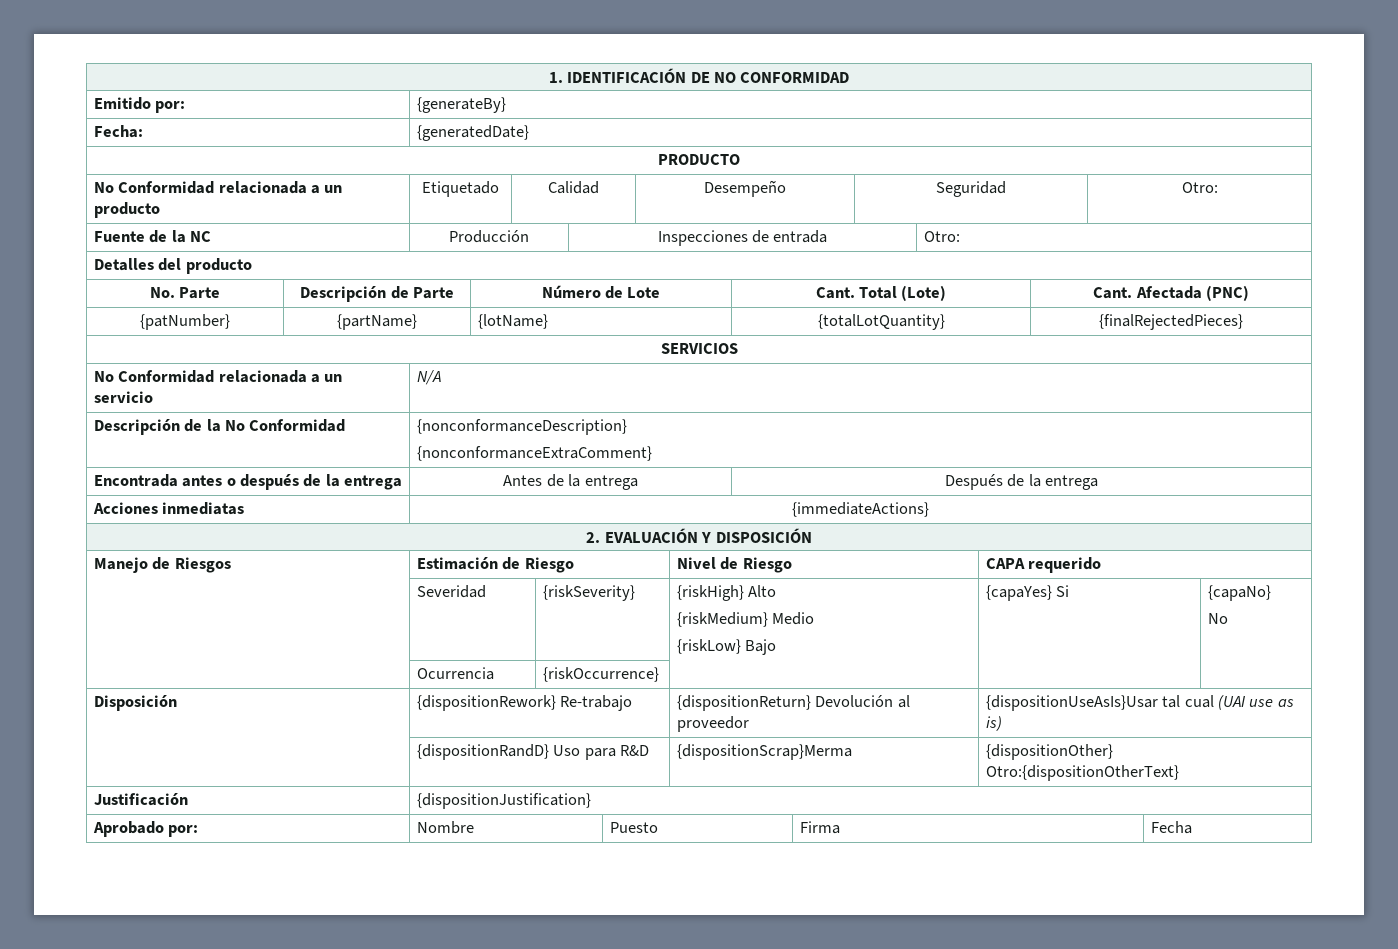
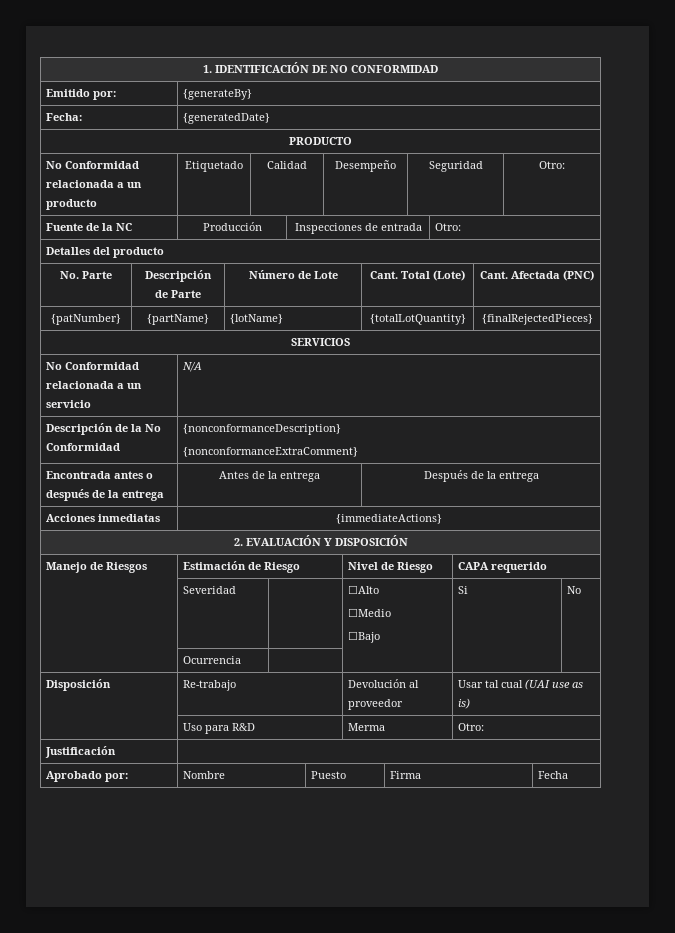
- | Severidad | {riskSeverity} | {riskHigh} Alto
- {riskMedium} Medio
- {riskLow} Bajo | {capaYes} Si | {capaNo}
- No
+ | Severidad | | ☐Alto
+ ☐Medio
+ ☐Bajo | Si | No
- | Ocurrencia | {riskOccurrence} | | |
+ | Ocurrencia | | | |
- Disposición | {dispositionRework} Re-trabajo | {dispositionReturn} Devolución al proveedor | {dispositionUseAsIs}Usar tal cual (UAI use as is)
+ Disposición | Re-trabajo | Devolución al proveedor | Usar tal cual (UAI use as is)
- | {dispositionRandD} Uso para R&D | {dispositionScrap}Merma | {dispositionOther} Otro:{dispositionOtherText}
+ | Uso para R&D | Merma | Otro:
- Justificación | {dispositionJustification}
+ Justificación |

